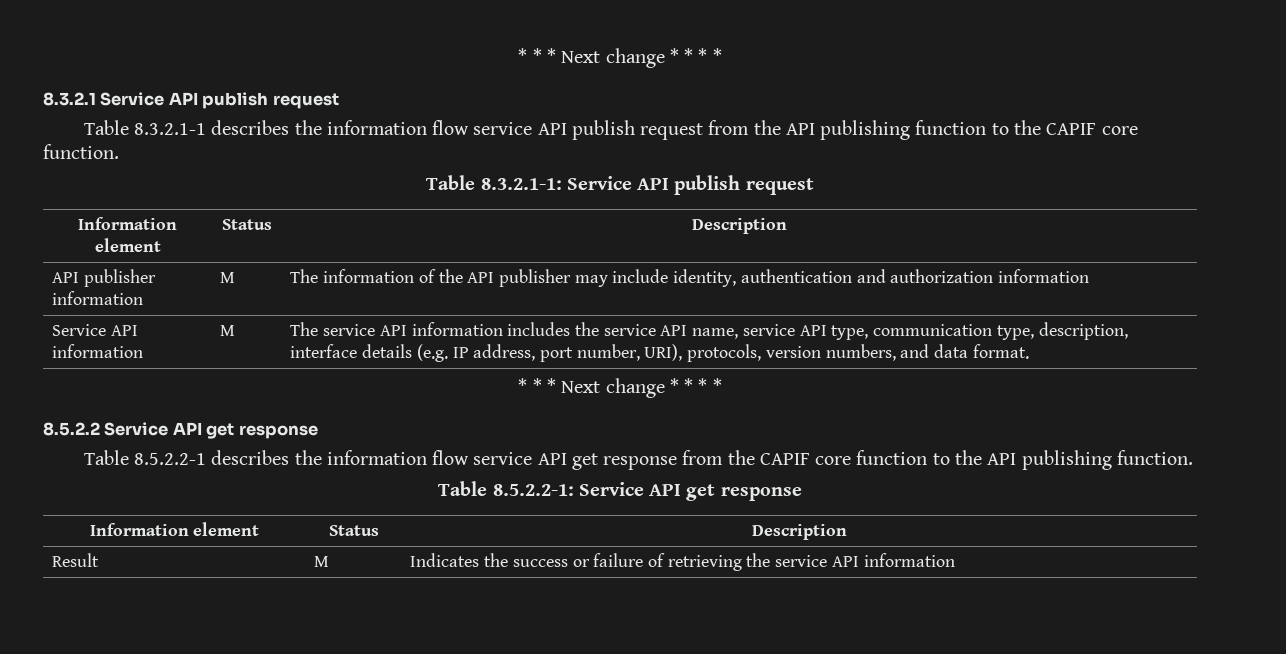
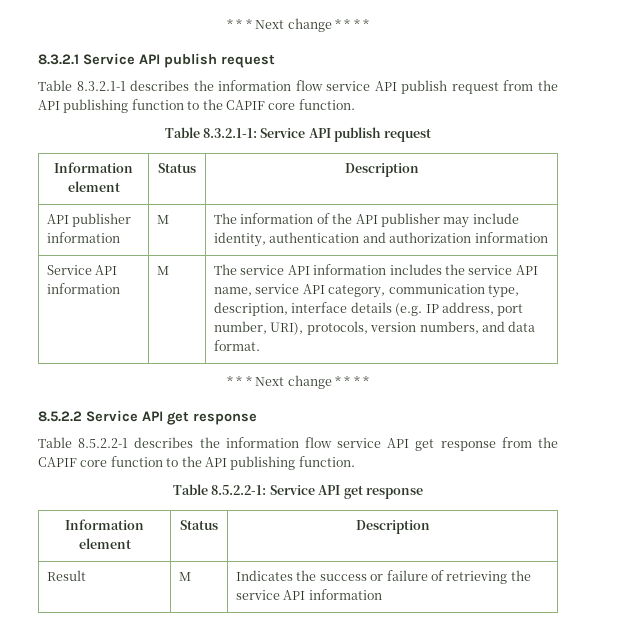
- Service API information | M | The service API information includes the service API name, service API type, communication type, description, interface details (e.g. IP address, port number, URI), protocols, version numbers, and data format.
+ Service API information | M | The service API information includes the service API name, service API category, communication type, description, interface details (e.g. IP address, port number, URI), protocols, version numbers, and data format.

